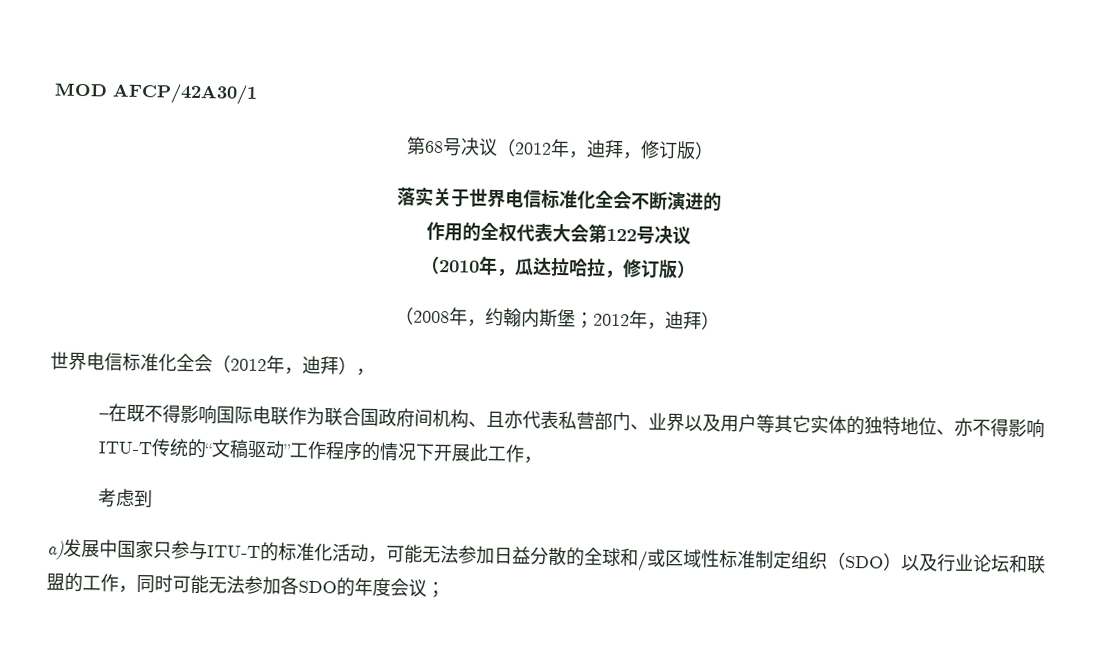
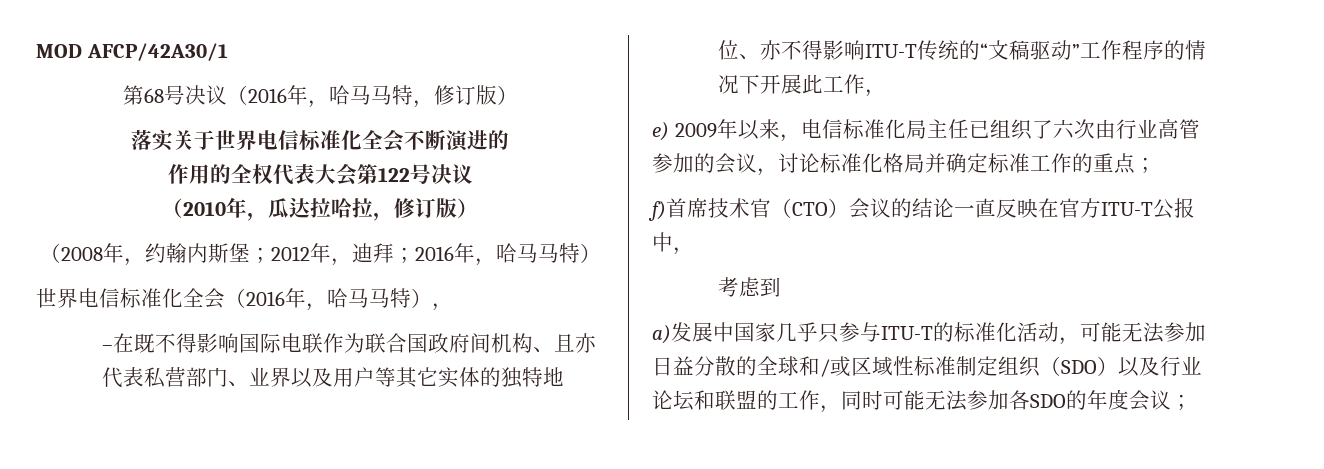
- 第68号决议（2012年，迪拜，修订版）
+ 第68号决议（2016年，哈马马特，修订版）
- （2008年，约翰内斯堡；2012年，迪拜）
+ （2008年，约翰内斯堡；2012年，迪拜；2016年，哈马马特）
- 世界电信标准化全会（2012年，迪拜），
+ 世界电信标准化全会（2016年，哈马马特），
+ e) 2009年以来，电信标准化局主任已组织了六次由行业高管参加的会议，讨论标准化格局并确定标准工作的重点；
+ f)首席技术官（CTO）会议的结论一直反映在官方ITU-T公报中，
- a)发展中国家只参与ITU-T的标准化活动，可能无法参加日益分散的全球和/或区域性标准制定组织（SDO）以及行业论坛和联盟的工作，同时可能无法参加各SDO的年度会议；
+ a)发展中国家几乎只参与ITU-T的标准化活动，可能无法参加日益分散的全球和/或区域性标准制定组织（SDO）以及行业论坛和联盟的工作，同时可能无法参加各SDO的年度会议；

